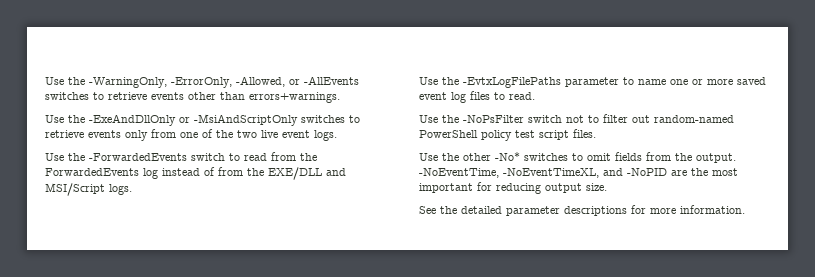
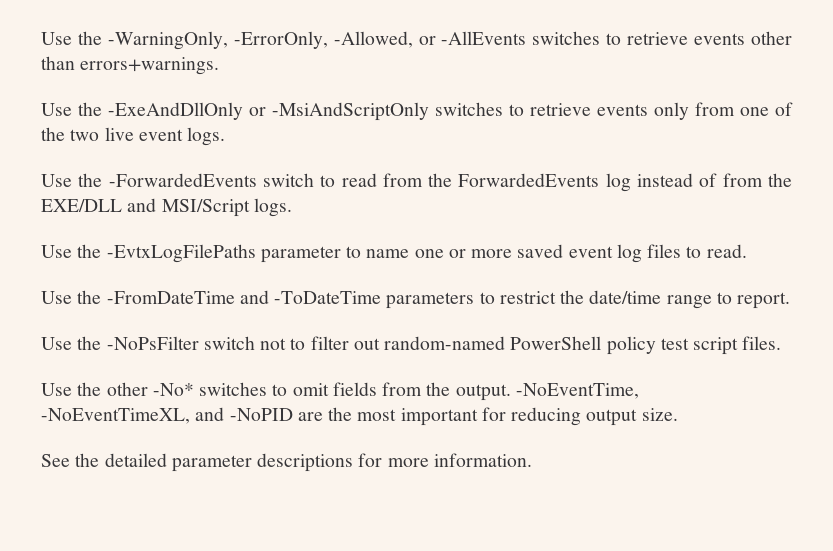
+ Use the -FromDateTime and -ToDateTime parameters to restrict the date/time range to report.

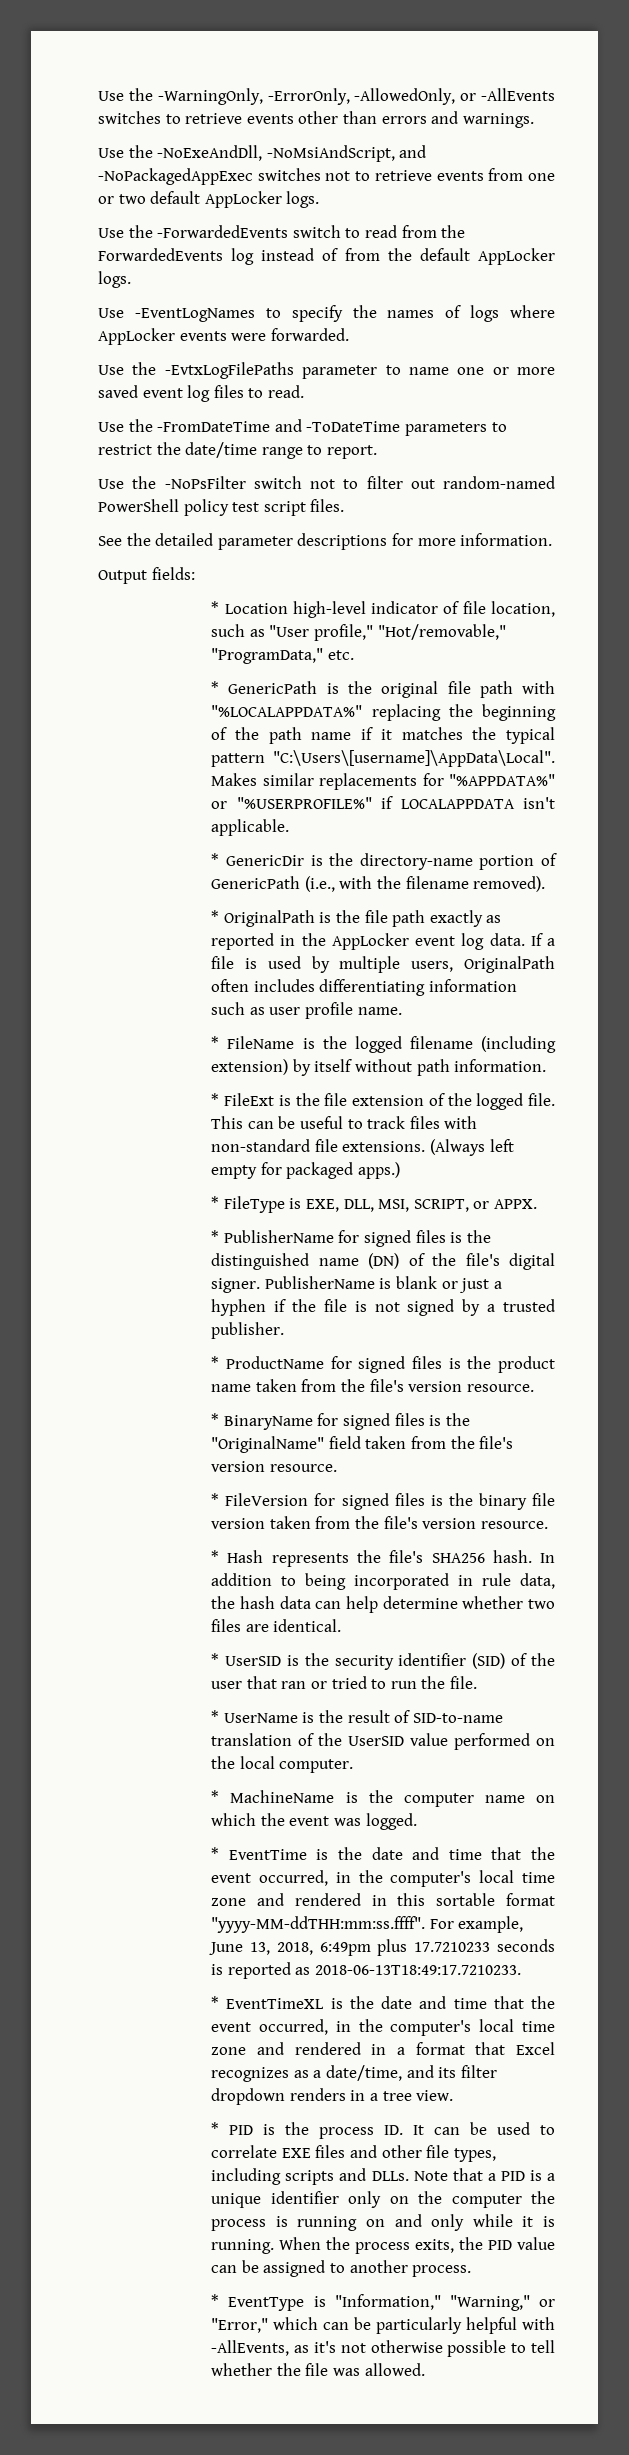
- Use the -WarningOnly, -ErrorOnly, -Allowed, or -AllEvents switches to retrieve events other than errors+warnings.
- Use the -ExeAndDllOnly or -MsiAndScriptOnly switches to retrieve events only from one of the two live event logs.
+ Use the -WarningOnly, -ErrorOnly, -AllowedOnly, or -AllEvents switches to retrieve events other than errors and warnings.
+ Use the -NoExeAndDll, -NoMsiAndScript, and -NoPackagedAppExec switches not to retrieve events from one or two default AppLocker logs.
- Use the -ForwardedEvents switch to read from the ForwardedEvents log instead of from the EXE/DLL and MSI/Script logs.
+ Use the -ForwardedEvents switch to read from the ForwardedEvents log instead of from the default AppLocker logs.
+ Use -EventLogNames to specify the names of logs where AppLocker events were forwarded.
- Use the other -No* switches to omit fields from the output. -NoEventTime, -NoEventTimeXL, and -NoPID are the most important for reducing output size.
+ Output fields:
+ * Location high-level indicator of file location, such as "User profile," "Hot/removable," "ProgramData," etc.
+ * GenericPath is the original file path with "%LOCALAPPDATA%" replacing the beginning of the path name if it matches the typical pattern "C:\Users\[username]\AppData\Local". Makes similar replacements for "%APPDATA%" or "%USERPROFILE%" if LOCALAPPDATA isn't applicable.
+ * GenericDir is the directory-name portion of GenericPath (i.e., with the filename removed).
+ * OriginalPath is the file path exactly as reported in the AppLocker event log data. If a file is used by multiple users, OriginalPath often includes differentiating information such as user profile name.
+ * FileName is the logged filename (including extension) by itself without path information.
+ * FileExt is the file extension of the logged file. This can be useful to track files with non-standard file extensions. (Always left empty for packaged apps.)
+ * FileType is EXE, DLL, MSI, SCRIPT, or APPX.
+ * PublisherName for signed files is the distinguished name (DN) of the file's digital signer. PublisherName is blank or just a hyphen if the file is not signed by a trusted publisher.
+ * ProductName for signed files is the product name taken from the file's version resource.
+ * BinaryName for signed files is the "OriginalName" field taken from the file's version resource.
+ * FileVersion for signed files is the binary file version taken from the file's version resource.
+ * Hash represents the file's SHA256 hash. In addition to being incorporated in rule data, the hash data can help determine whether two files are identical.
+ * UserSID is the security identifier (SID) of the user that ran or tried to run the file.
+ * UserName is the result of SID-to-name translation of the UserSID value performed on the local computer.
+ * MachineName is the computer name on which the event was logged.
+ * EventTime is the date and time that the event occurred, in the computer's local time zone and rendered in this sortable format "yyyy-MM-ddTHH:mm:ss.ffff". For example, June 13, 2018, 6:49pm plus 17.7210233 seconds is reported as 2018-06-13T18:49:17.7210233.
+ * EventTimeXL is the date and time that the event occurred, in the computer's local time zone and rendered in a format that Excel recognizes as a date/time, and its filter dropdown renders in a tree view.
+ * PID is the process ID. It can be used to correlate EXE files and other file types, including scripts and DLLs. Note that a PID is a unique identifier only on the computer the process is running on and only while it is running. When the process exits, the PID value can be assigned to another process.
+ * EventType is "Information," "Warning," or "Error," which can be particularly helpful with -AllEvents, as it's not otherwise possible to tell whether the file was allowed.

